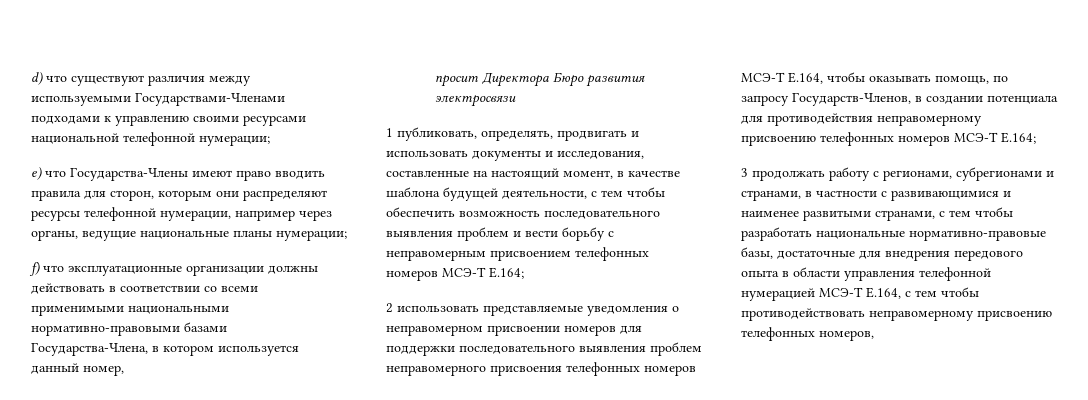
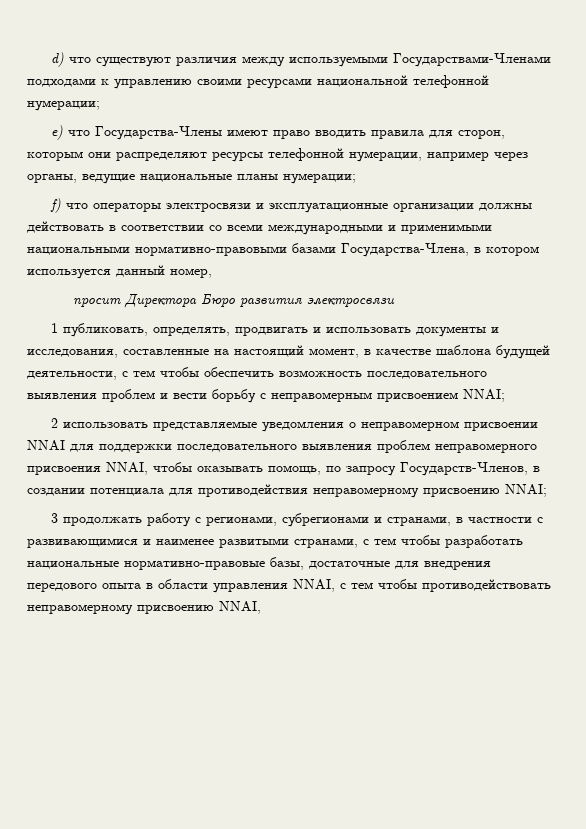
- f) что эксплуатационные организации должны действовать в соответствии со всеми применимыми национальными нормативно-правовыми базами Государства-Члена, в котором используется данный номер,
+ f) что операторы электросвязи и эксплуатационные организации должны действовать в соответствии со всеми международными и применимыми национальными нормативно-правовыми базами Государства-Члена, в котором используется данный номер,
- 1 публиковать, определять, продвигать и использовать документы и исследования, составленные на настоящий момент, в качестве шаблона будущей деятельности, с тем чтобы обеспечить возможность последовательного выявления проблем и вести борьбу с неправомерным присвоением телефонных номеров МСЭ-Т E.164;
+ 1 публиковать, определять, продвигать и использовать документы и исследования, составленные на настоящий момент, в качестве шаблона будущей деятельности, с тем чтобы обеспечить возможность последовательного выявления проблем и вести борьбу с неправомерным присвоением NNAI;
- 2 использовать представляемые уведомления о неправомерном присвоении номеров для поддержки последовательного выявления проблем неправомерного присвоения телефонных номеров МСЭ-T E.164, чтобы оказывать помощь, по запросу Государств-Членов, в создании потенциала для противодействия неправомерному присвоению телефонных номеров МСЭ-T E.164;
+ 2 использовать представляемые уведомления о неправомерном присвоении NNAI для поддержки последовательного выявления проблем неправомерного присвоения NNAI, чтобы оказывать помощь, по запросу Государств-Членов, в создании потенциала для противодействия неправомерному присвоению NNAI;
- 3 продолжать работу с регионами, субрегионами и странами, в частности с развивающимися и наименее развитыми странами, с тем чтобы разработать национальные нормативно-правовые базы, достаточные для внедрения передового опыта в области управления телефонной нумерацией МСЭ-Т E.164, с тем чтобы противодействовать неправомерному присвоению телефонных номеров,
+ 3 продолжать работу с регионами, субрегионами и странами, в частности с развивающимися и наименее развитыми странами, с тем чтобы разработать национальные нормативно-правовые базы, достаточные для внедрения передового опыта в области управления NNAI, с тем чтобы противодействовать неправомерному присвоению NNAI,

